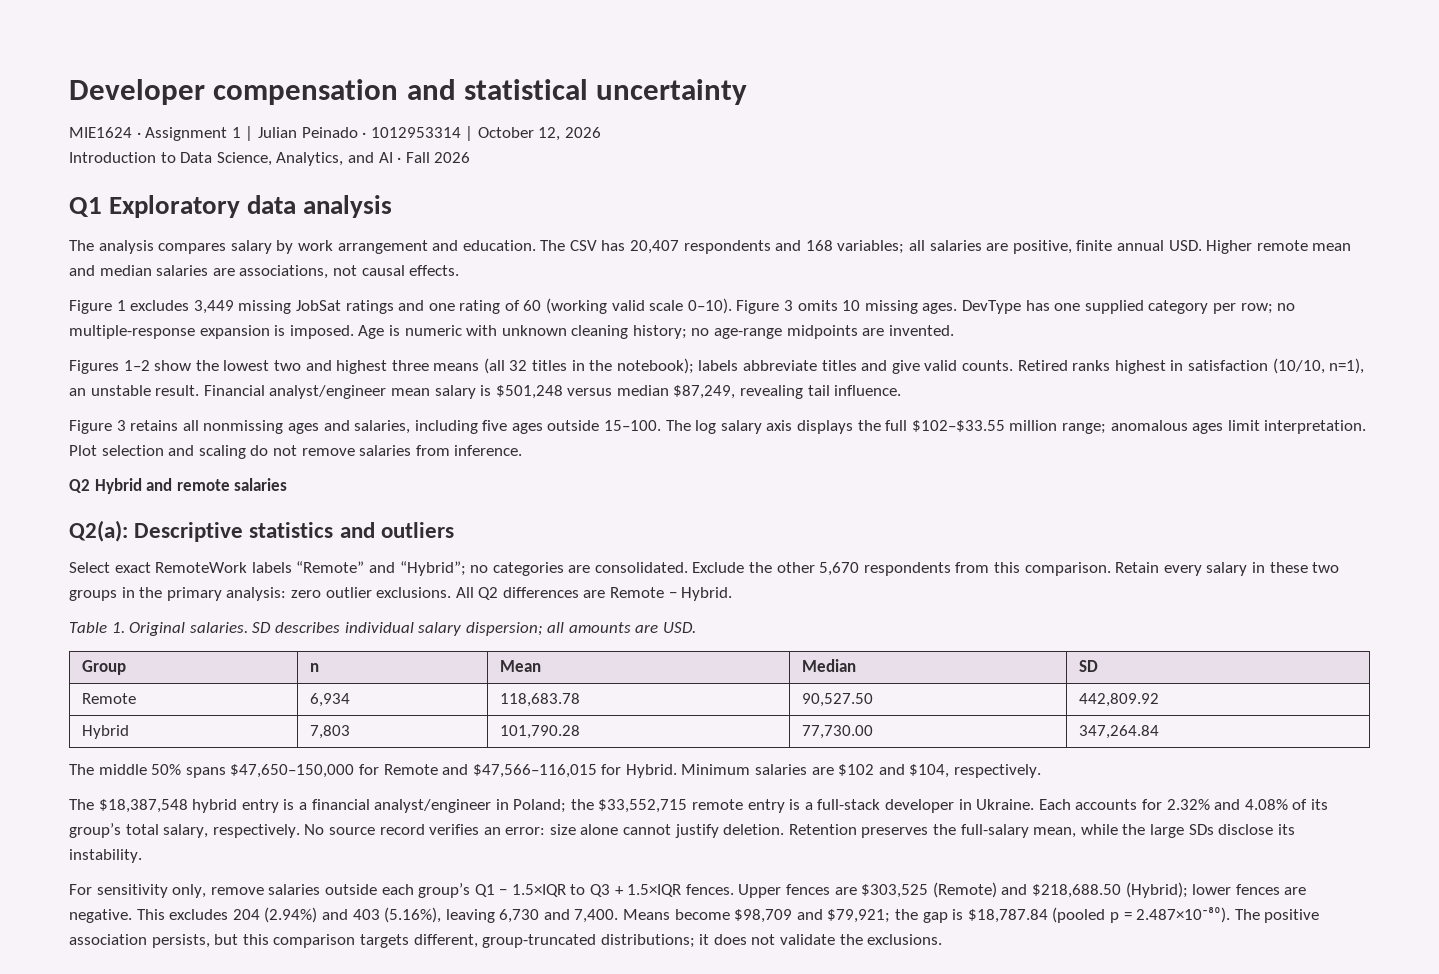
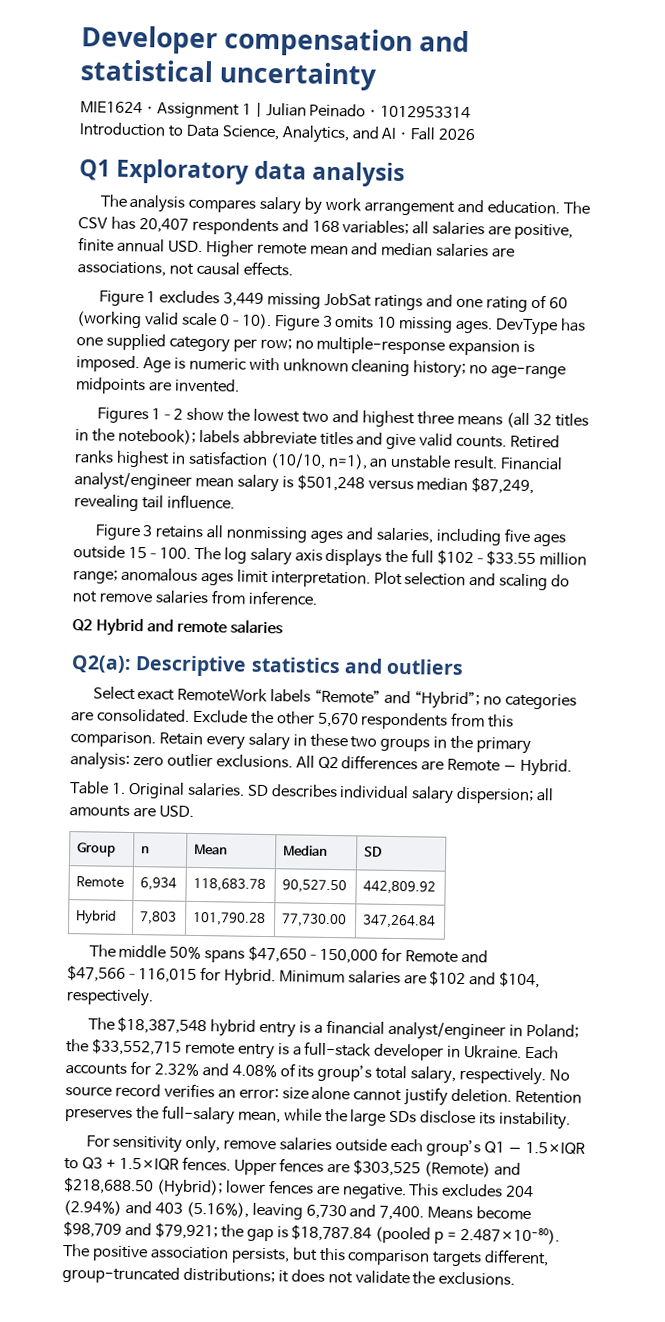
- MIE1624 · Assignment 1 | Julian Peinado · 1012953314 | October 12, 2026
+ MIE1624 · Assignment 1 | Julian Peinado · 1012953314

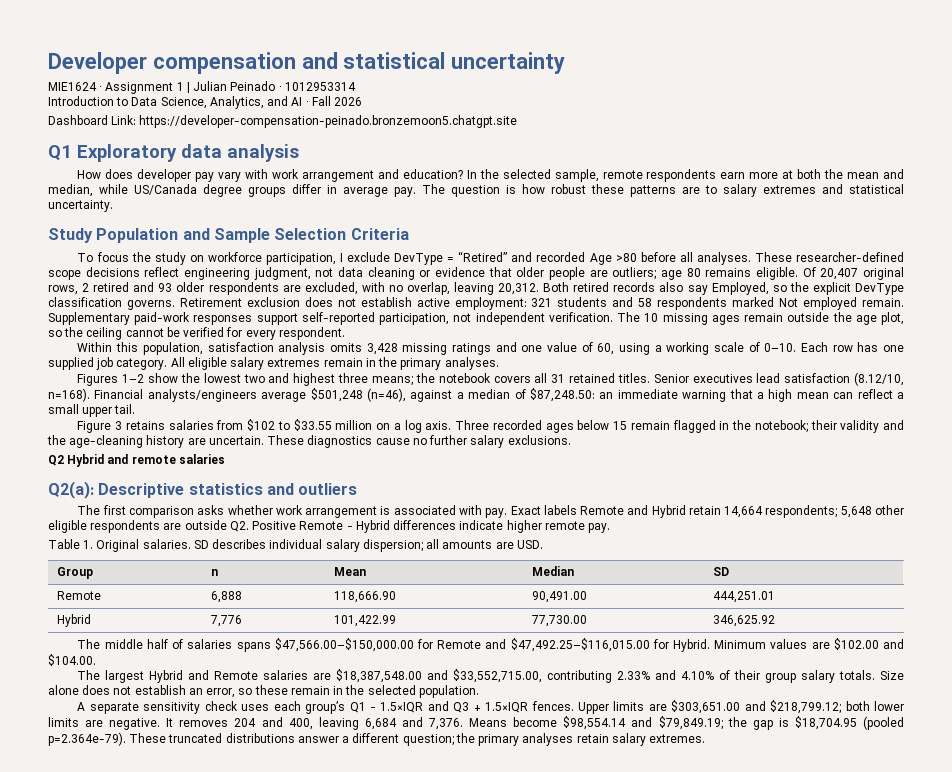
+ Dashboard Link: https://developer-compensation-peinado.bronzemoon5.chatgpt.site
- The analysis compares salary by work arrangement and education. The CSV has 20,407 respondents and 168 variables; all salaries are positive, finite annual USD. Higher remote mean and median salaries are associations, not causal effects.
- Figure 1 excludes 3,449 missing JobSat ratings and one rating of 60 (working valid scale 0–10). Figure 3 omits 10 missing ages. DevType has one supplied category per row; no multiple-response expansion is imposed. Age is numeric with unknown cleaning history; no age-range midpoints are invented.
+ How does developer pay vary with work arrangement and education? In the selected sample, remote respondents earn more at both the mean and median, while US/Canada degree groups differ in average pay. The question is how robust these patterns are to salary extremes and statistical uncertainty.
+ Study Population and Sample Selection Criteria
+ To focus the study on workforce participation, I exclude DevType = “Retired” and recorded Age >80 before all analyses. These researcher-defined scope decisions reflect engineering judgment, not data cleaning or evidence that older people are outliers; age 80 remains eligible. Of 20,407 original rows, 2 retired and 93 older respondents are excluded, with no overlap, leaving 20,312. Both retired records also say Employed, so the explicit DevType classification governs. Retirement exclusion does not establish active employment: 321 students and 58 respondents marked Not employed remain. Supplementary paid-work responses support self-reported participation, not independent verification. The 10 missing ages remain outside the age plot, so the ceiling cannot be verified for every respondent.
+ Within this population, satisfaction analysis omits 3,428 missing ratings and one value of 60, using a working scale of 0–10. Each row has one supplied job category. All eligible salary extremes remain in the primary analyses.
- Figures 1–2 show the lowest two and highest three means (all 32 titles in the notebook); labels abbreviate titles and give valid counts. Retired ranks highest in satisfaction (10/10, n=1), an unstable result. Financial analyst/engineer mean salary is $501,248 versus median $87,249, revealing tail influence.
- Figure 3 retains all nonmissing ages and salaries, including five ages outside 15–100. The log salary axis displays the full $102–$33.55 million range; anomalous ages limit interpretation. Plot selection and scaling do not remove salaries from inference.
+ Figures 1–2 show the lowest two and highest three means; the notebook covers all 31 retained titles. Senior executives lead satisfaction (8.12/10, n=168). Financial analysts/engineers average $501,248 (n=46), against a median of $87,248.50: an immediate warning that a high mean can reflect a small upper tail.
+ Figure 3 retains salaries from $102 to $33.55 million on a log axis. Three recorded ages below 15 remain flagged in the notebook; their validity and the age-cleaning history are uncertain. These diagnostics cause no further salary exclusions.
- Select exact RemoteWork labels “Remote” and “Hybrid”; no categories are consolidated. Exclude the other 5,670 respondents from this comparison. Retain every salary in these two groups in the primary analysis: zero outlier exclusions. All Q2 differences are Remote − Hybrid.
+ The first comparison asks whether work arrangement is associated with pay. Exact labels Remote and Hybrid retain 14,664 respondents; 5,648 other eligible respondents are outside Q2. Positive Remote − Hybrid differences indicate higher remote pay.
- Remote | 6,934 | 118,683.78 | 90,527.50 | 442,809.92
+ Remote | 6,888 | 118,666.90 | 90,491.00 | 444,251.01
- Hybrid | 7,803 | 101,790.28 | 77,730.00 | 347,264.84
+ Hybrid | 7,776 | 101,422.99 | 77,730.00 | 346,625.92
- The middle 50% spans $47,650–150,000 for Remote and $47,566–116,015 for Hybrid.
+ The middle half of salaries spans $47,566.00–$150,000.00 for Remote and $47,492.25–$116,015.00 for Hybrid.
- Minimum salaries are $102 and $104, respectively.
- The $18,387,548 hybrid entry is a financial analyst/engineer in Poland; the $33,552,715 remote entry is a full-stack developer in Ukraine. Each accounts for 2.32% and 4.08% of its group’s total salary, respectively. No source record verifies an error: size alone cannot justify deletion. Retention preserves the full-salary mean, while the large SDs disclose its instability.
- For sensitivity only, remove salaries outside each group’s Q1 − 1.5×IQR to Q3 + 1.5×IQR fences.
+ Minimum values are $102.00 and $104.00.
+ The largest Hybrid and Remote salaries are $18,387,548.00 and $33,552,715.00, contributing 2.33% and 4.10% of their group salary totals. Size alone does not establish an error, so these remain in the selected population.
+ A separate sensitivity check uses each group’s Q1 − 1.5×IQR and Q3 + 1.5×IQR fences.
- Upper fences are $303,525 (Remote) and $218,688.50 (Hybrid); lower fences are negative. This excludes 204 (2.94%) and 403 (5.16%), leaving 6,730 and 7,400. Means become $98,709 and $79,921; the gap is $18,787.84 (pooled p = 2.487×10⁻⁸⁰). The positive association persists, but this comparison targets different, group-truncated distributions; it does not validate the exclusions.
+ Upper limits are $303,651.00 and $218,799.12; both lower limits are negative. It removes 204 and 400, leaving 6,684 and 7,376. Means become $98,554.14 and $79,849.19; the gap is $18,704.95 (pooled p=2.364e-79). These truncated distributions answer a different question; the primary analyses retain salary extremes.

